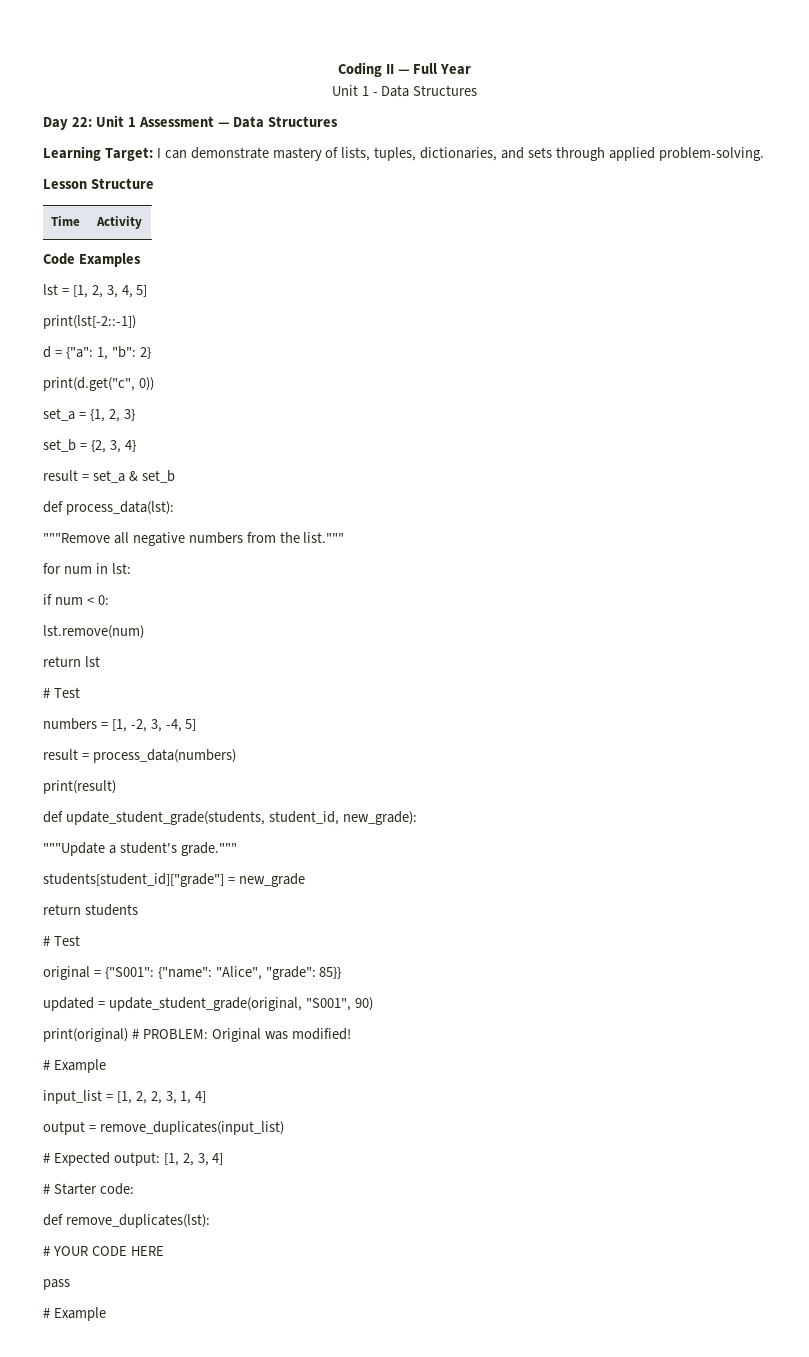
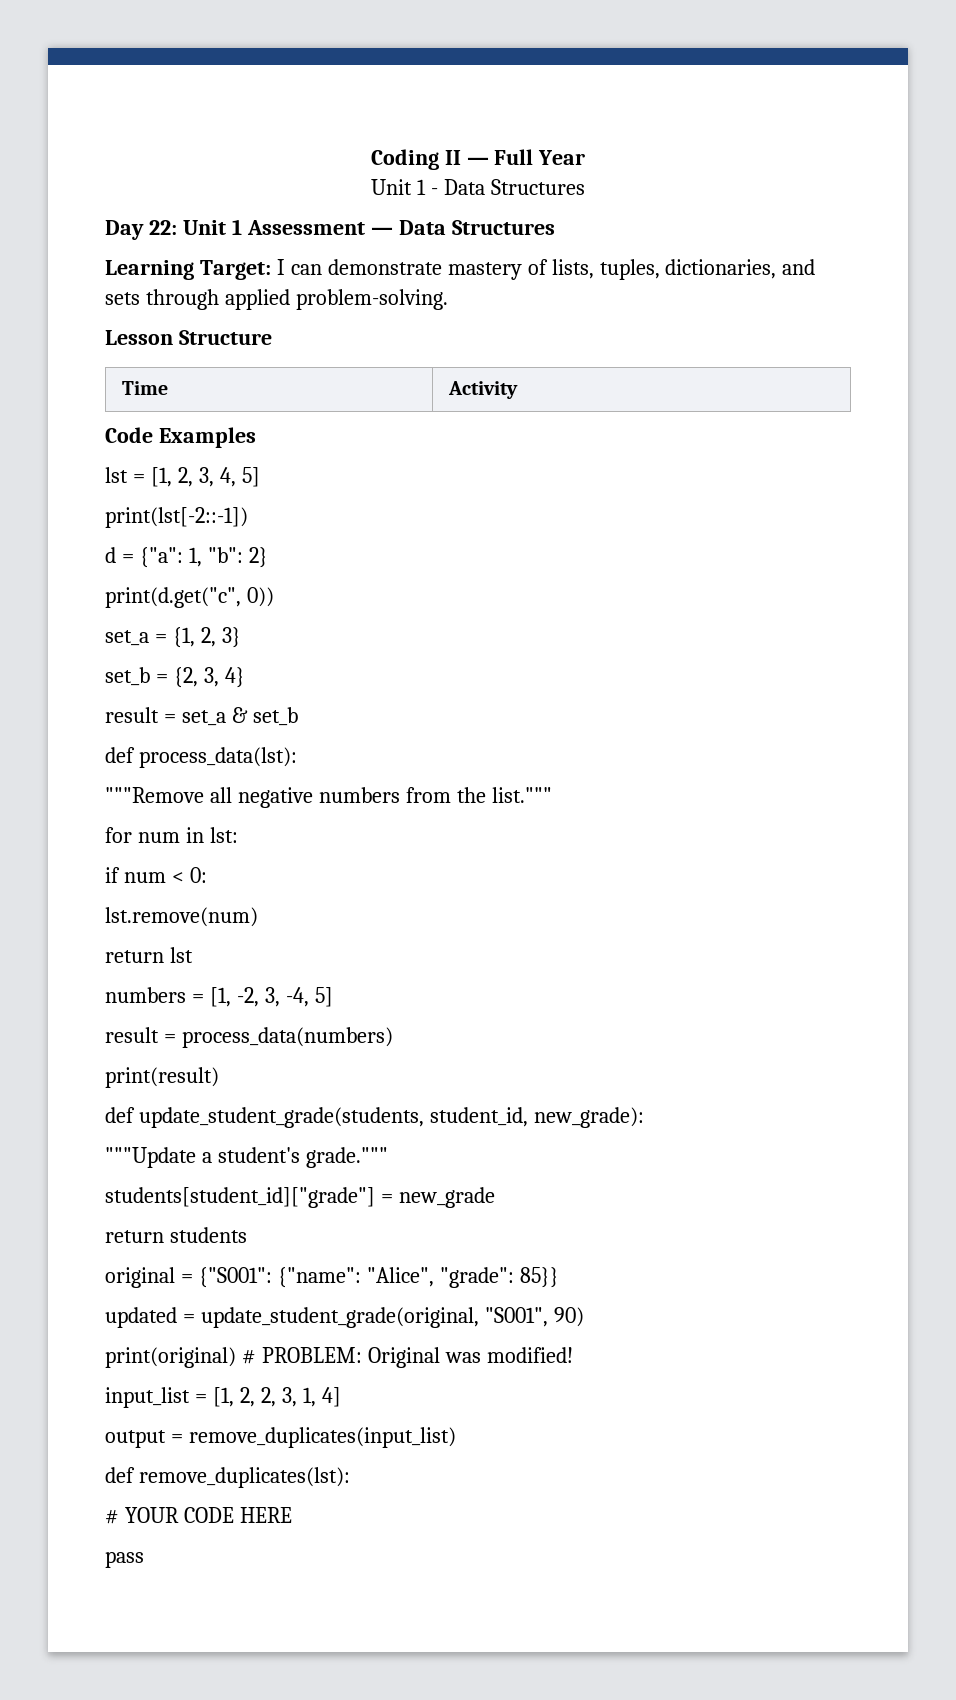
  return lst
- # Test
  return students
- # Test
  print(original) # PROBLEM: Original was modified!
- # Example
- # Expected output: [1, 2, 3, 4]
- # Starter code:
  pass
- # Example

